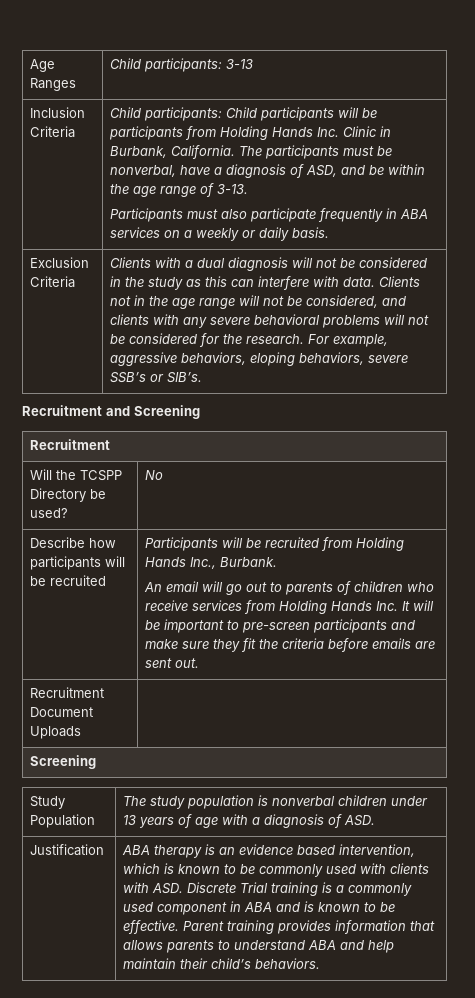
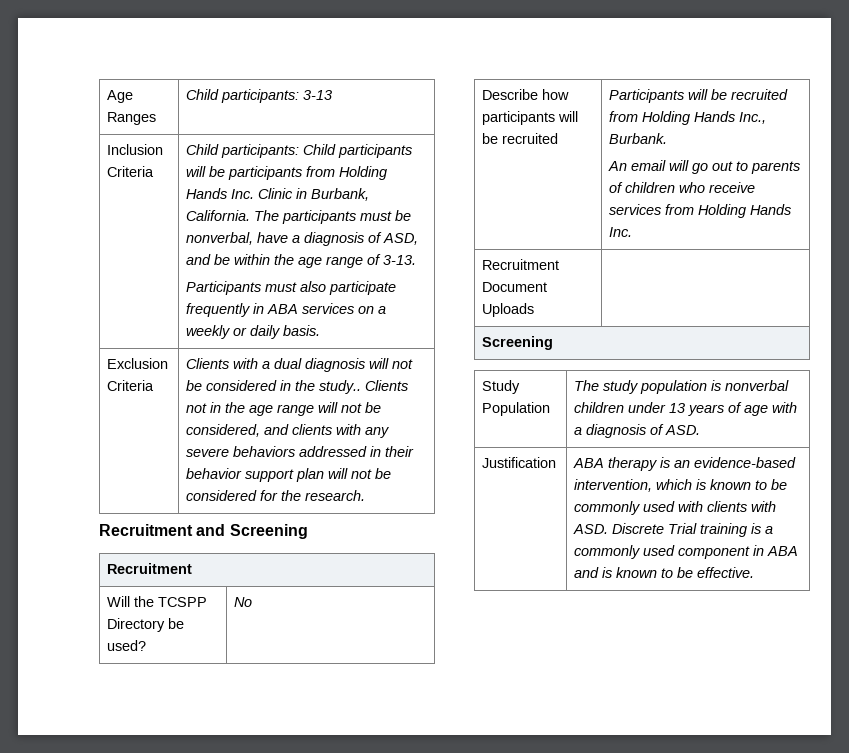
- Clients with a dual diagnosis will not be considered in the study as this can interfere with data.
+ Clients with a dual diagnosis will not be considered in the study..
- Clients not in the age range will not be considered, and clients with any severe behavioral problems will not be considered for the research. For example, aggressive behaviors, eloping behaviors, severe SSB’s or SIB’s.
+ Clients not in the age range will not be considered, and clients with any severe behaviors addressed in their behavior support plan will not be considered for the research.
- An email will go out to parents of children who receive services from Holding Hands Inc. It will be important to pre-screen participants and make sure they fit the criteria before emails are sent out.
+ An email will go out to parents of children who receive services from Holding Hands Inc.
- ABA therapy is an evidence based intervention, which is known to be commonly used with clients with ASD. Discrete Trial training is a commonly used component in ABA and is known to be effective. Parent training provides information that allows parents to understand ABA and help maintain their child’s behaviors.
+ ABA therapy is an evidence-based intervention, which is known to be commonly used with clients with ASD. Discrete Trial training is a commonly used component in ABA and is known to be effective.

